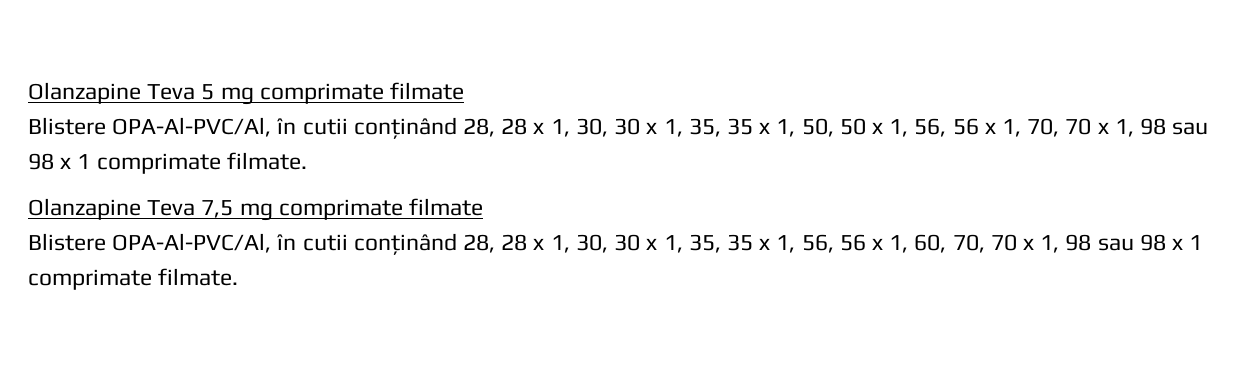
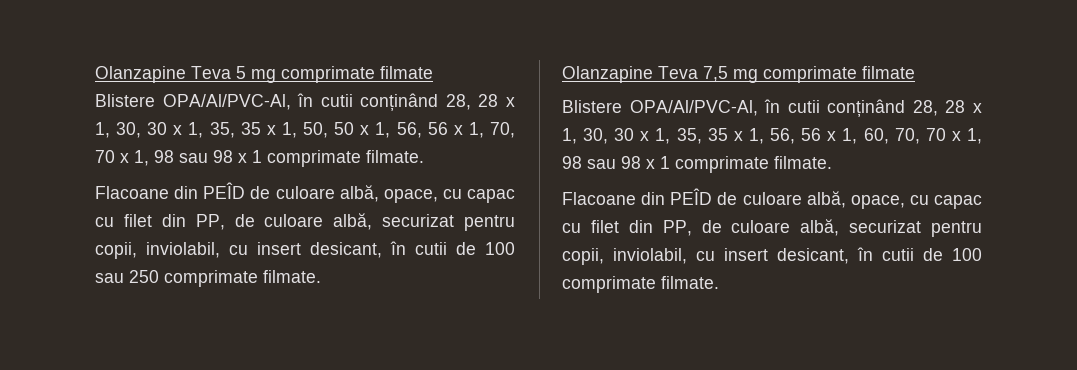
- Blistere OPA-Al-PVC/Al, în cutii conținând 28, 28 x 1, 30, 30 x 1, 35, 35 x 1, 50, 50 x 1, 56, 56 x 1, 70, 70 x 1, 98 sau 98 x 1 comprimate filmate.
+ Blistere OPA/Al/PVC-Al, în cutii conținând 28, 28 x 1, 30, 30 x 1, 35, 35 x 1, 50, 50 x 1, 56, 56 x 1, 70, 70 x 1, 98 sau 98 x 1 comprimate filmate.
+ Flacoane din PEÎD de culoare albă, opace, cu capac cu filet din PP, de culoare albă, securizat pentru copii, inviolabil, cu insert desicant, în cutii de 100 sau 250 comprimate filmate.
- Blistere OPA-Al-PVC/Al, în cutii conținând 28, 28 x 1, 30, 30 x 1, 35, 35 x 1, 56, 56 x 1, 60, 70, 70 x 1, 98 sau 98 x 1 comprimate filmate.
+ Blistere OPA/Al/PVC-Al, în cutii conținând 28, 28 x 1, 30, 30 x 1, 35, 35 x 1, 56, 56 x 1, 60, 70, 70 x 1, 98 sau 98 x 1 comprimate filmate.
+ Flacoane din PEÎD de culoare albă, opace, cu capac cu filet din PP, de culoare albă, securizat pentru copii, inviolabil, cu insert desicant, în cutii de 100 comprimate filmate.

